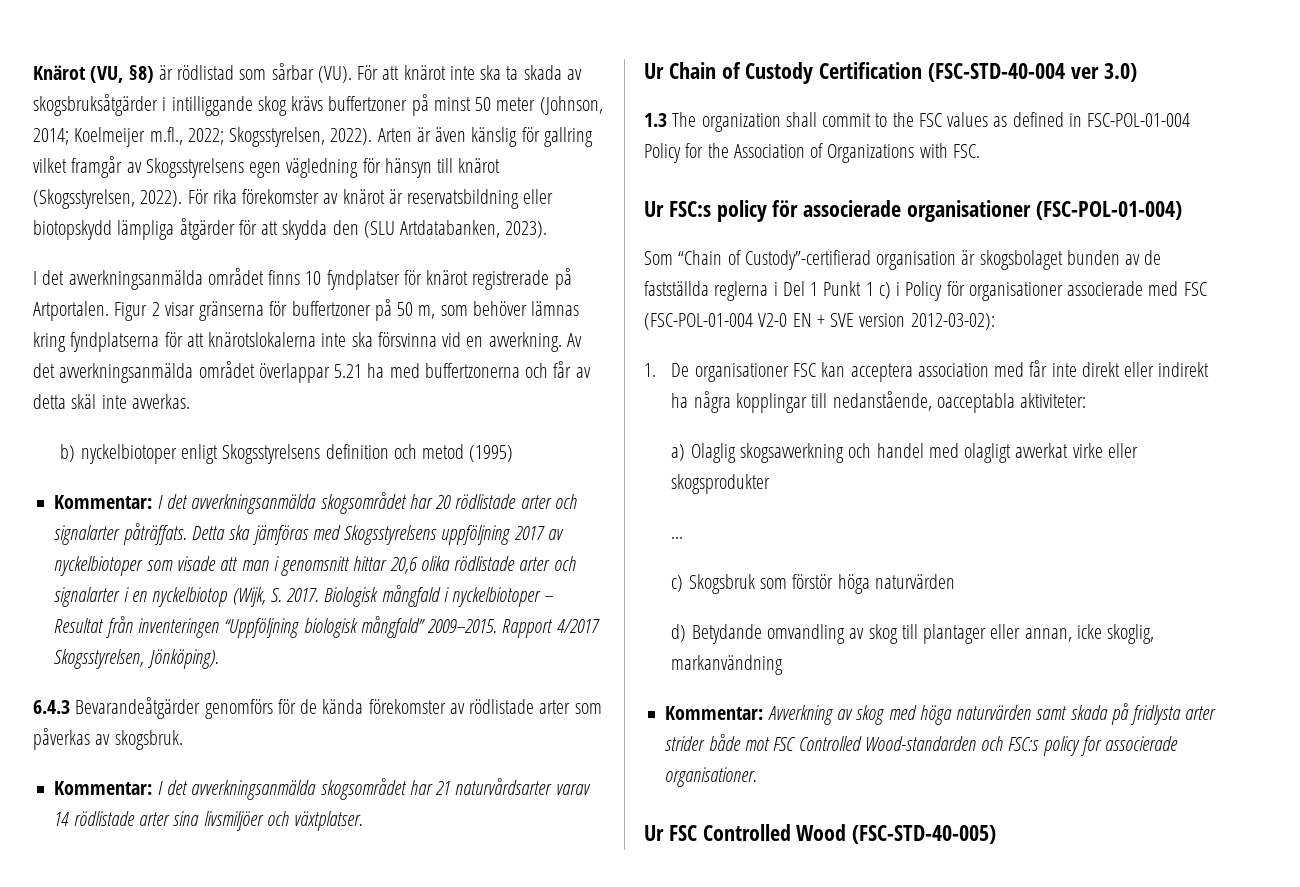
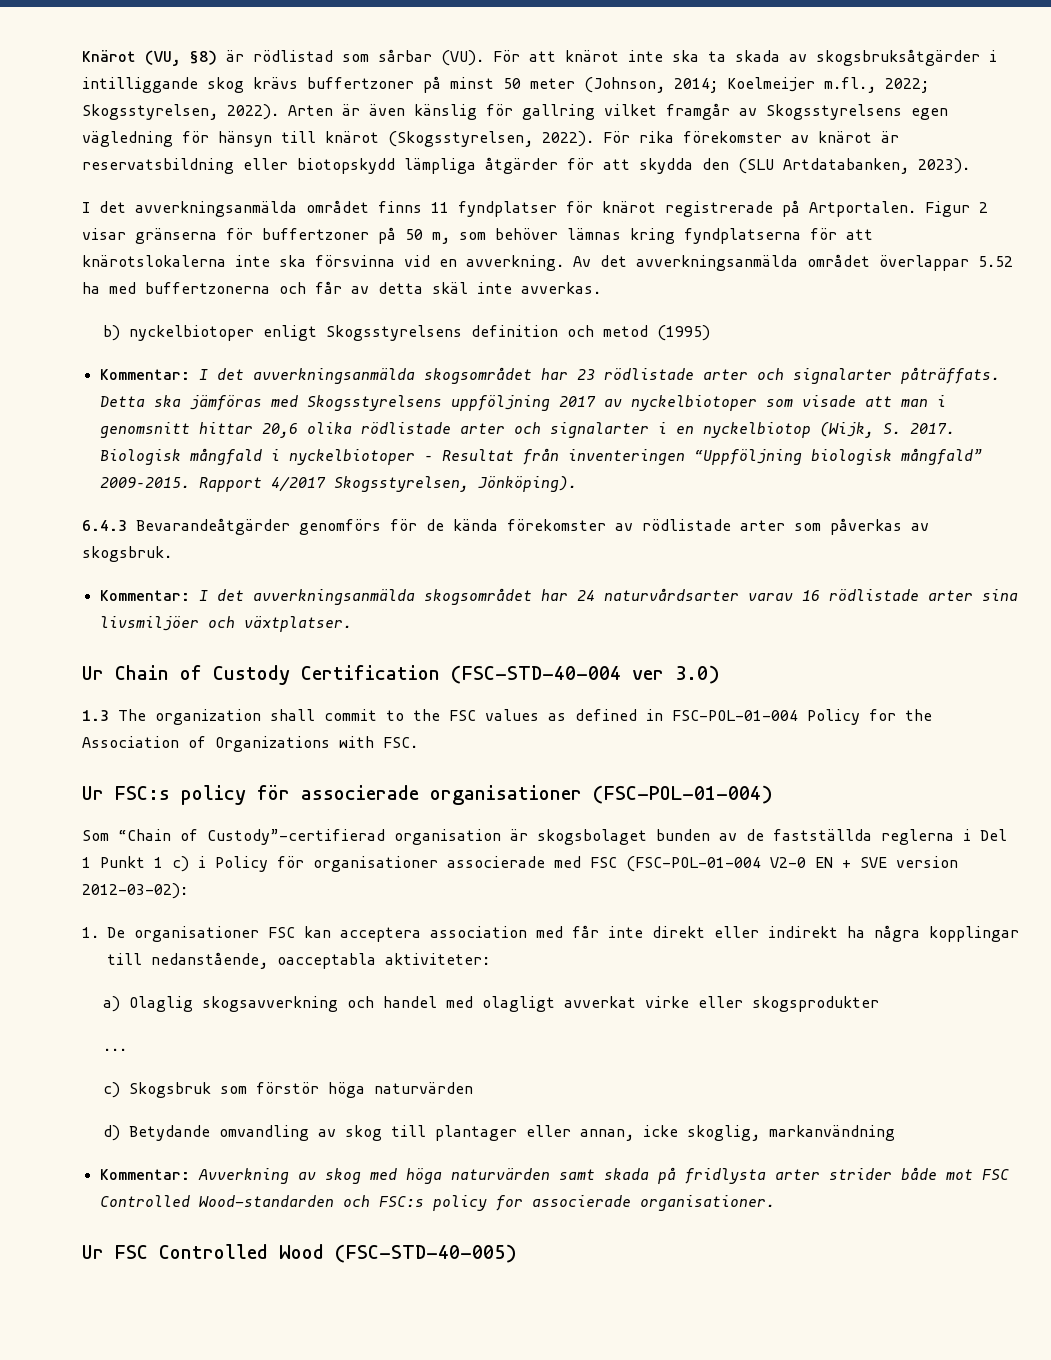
- I det avverkningsanmälda området finns 10 fyndplatser för knärot registrerade på Artportalen.
+ I det avverkningsanmälda området finns 11 fyndplatser för knärot registrerade på Artportalen.
- Av det avverkningsanmälda området överlappar 5.21 ha med buffertzonerna och får av detta skäl inte avverkas.
+ Av det avverkningsanmälda området överlappar 5.52 ha med buffertzonerna och får av detta skäl inte avverkas.
- Kommentar: I det avverkningsanmälda skogsområdet har 20 rödlistade arter och signalarter påträffats.
+ Kommentar: I det avverkningsanmälda skogsområdet har 23 rödlistade arter och signalarter påträffats.
- Kommentar: I det avverkningsanmälda skogsområdet har 21 naturvårdsarter varav 14 rödlistade arter sina livsmiljöer och växtplatser.
+ Kommentar: I det avverkningsanmälda skogsområdet har 24 naturvårdsarter varav 16 rödlistade arter sina livsmiljöer och växtplatser.

